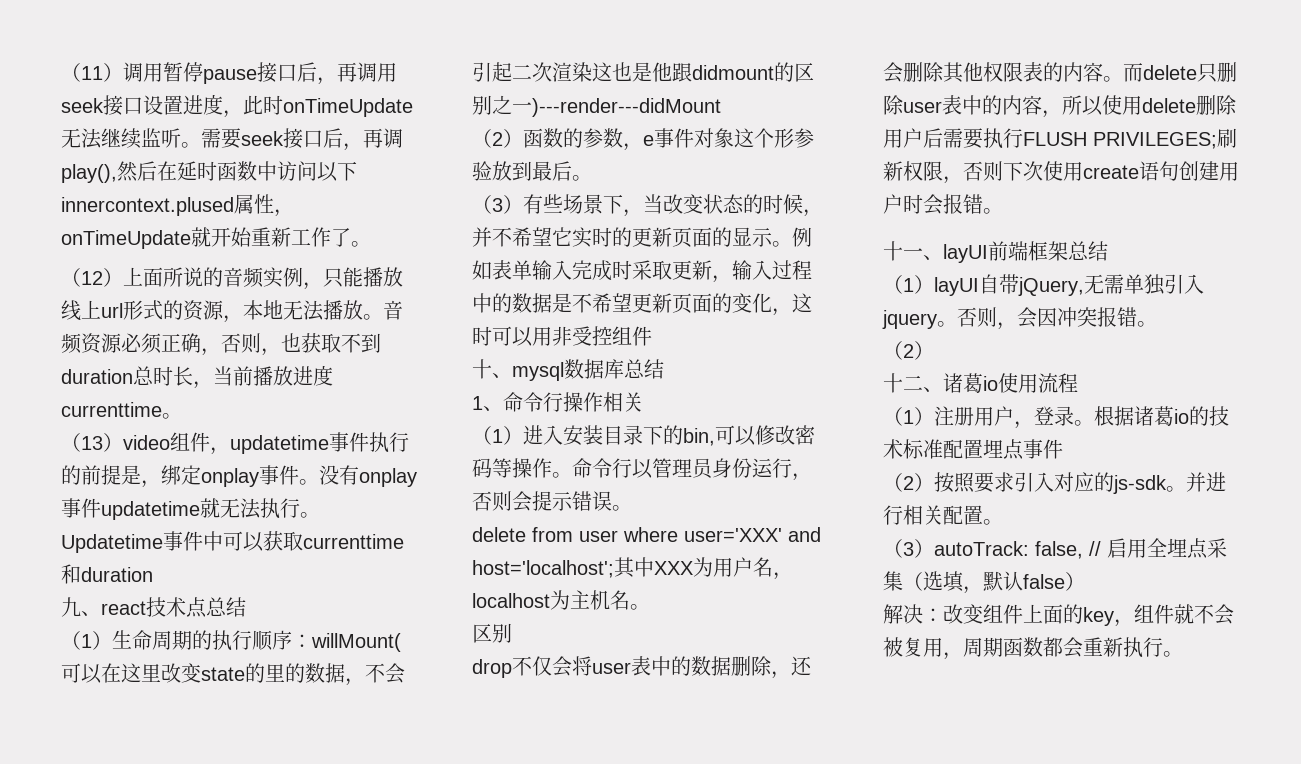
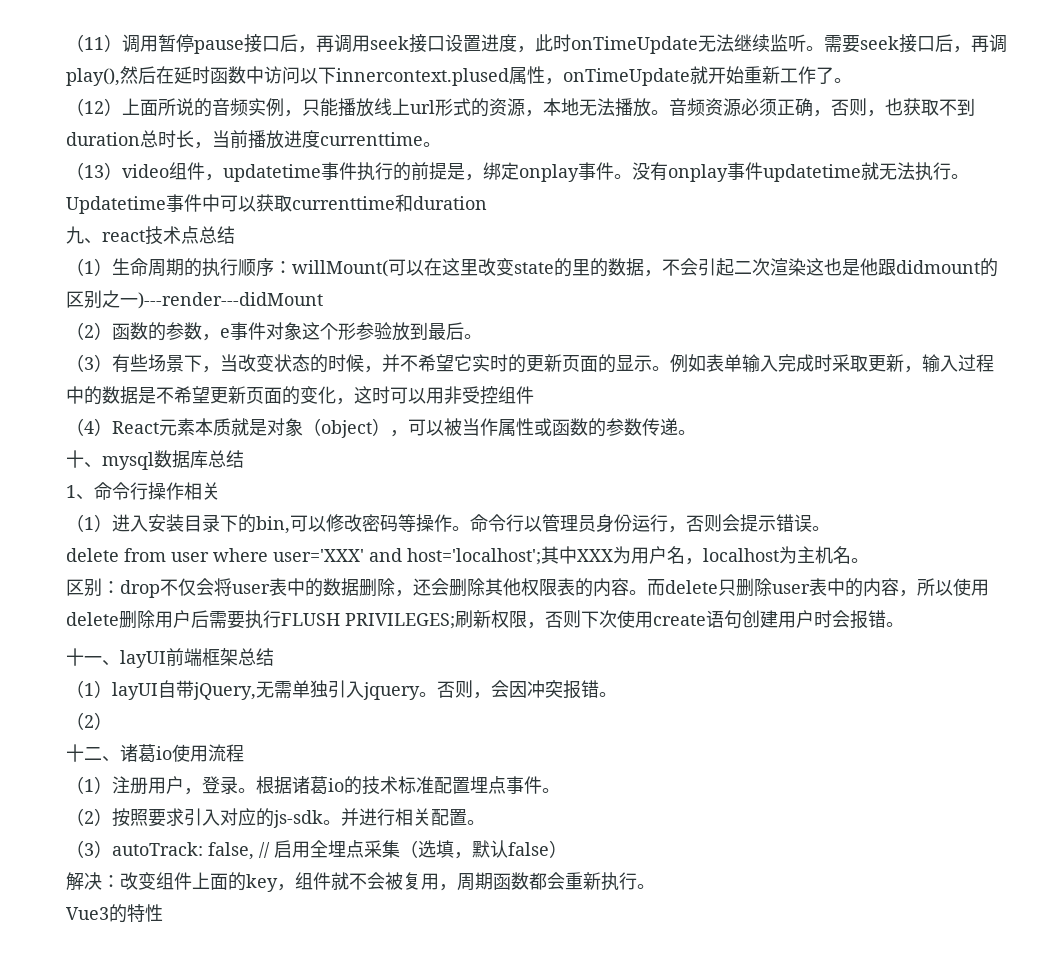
+ （4）React元素本质就是对象（object），可以被当作属性或函数的参数传递。
  delete from user where user='XXX' and host='localhost';其中XXX为用户名，localhost为主机名。
- 区别
- drop不仅会将user表中的数据删除，还会删除其他权限表的内容。
+ 区别：drop不仅会将user表中的数据删除，还会删除其他权限表的内容。
- 根据诸葛io的技术标准配置埋点事件
+ 根据诸葛io的技术标准配置埋点事件。
+ Vue3的特性

